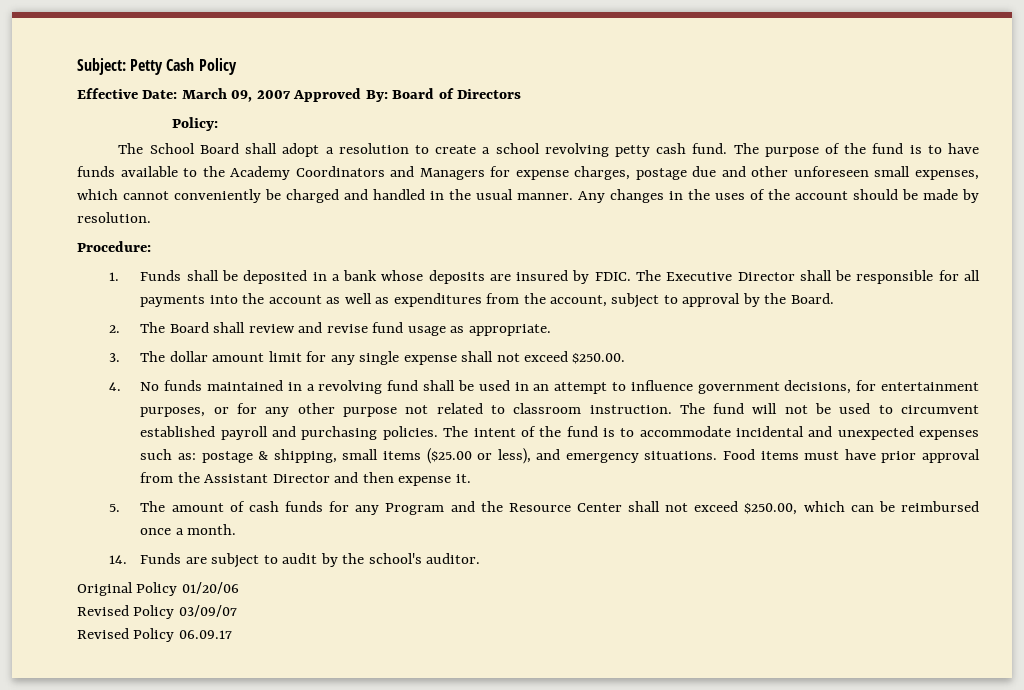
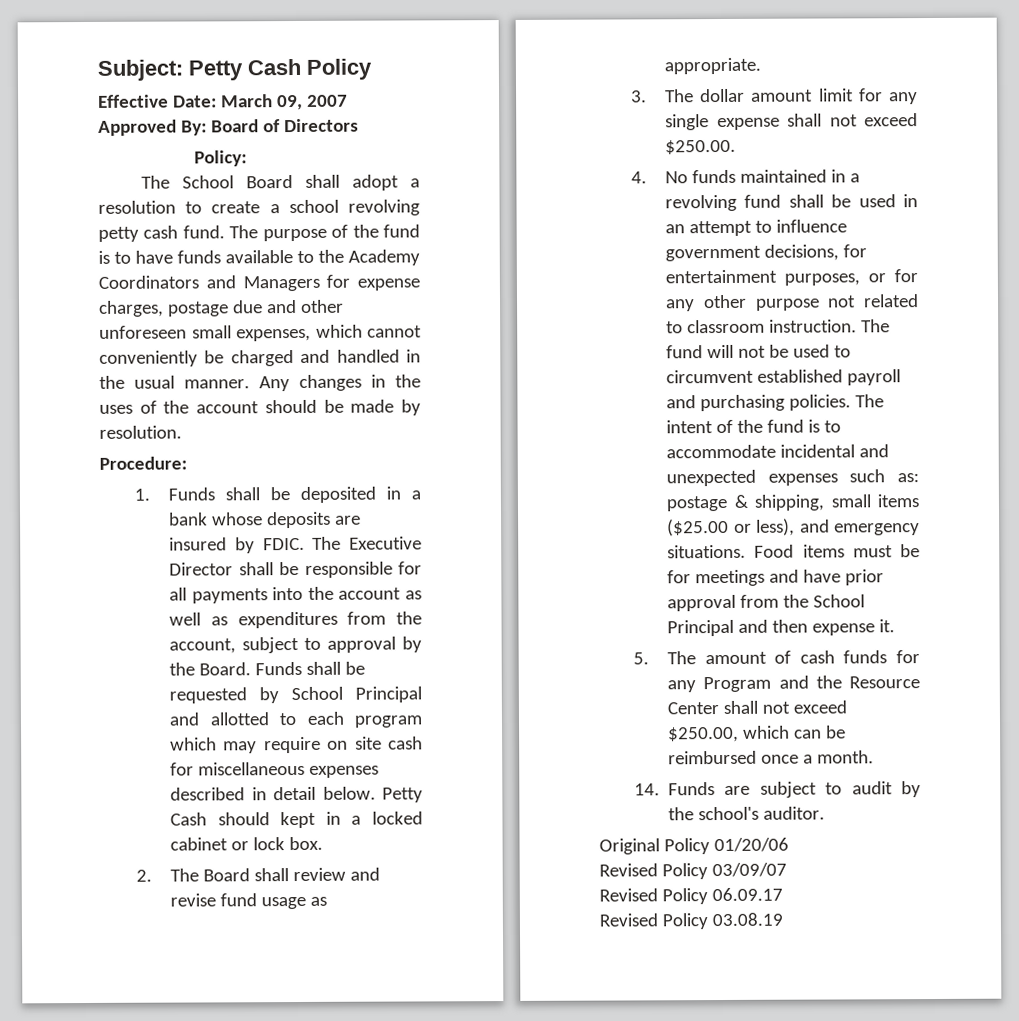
+ Funds shall be requested by School Principal and allotted to each program which may require on site cash for miscellaneous expenses described in detail below. Petty Cash should kept in a locked cabinet or lock box.
- Food items must have prior approval from the Assistant Director and then expense it.
+ Food items must be for meetings and have prior approval from the School Principal and then expense it.
+ Revised Policy 03.08.19

